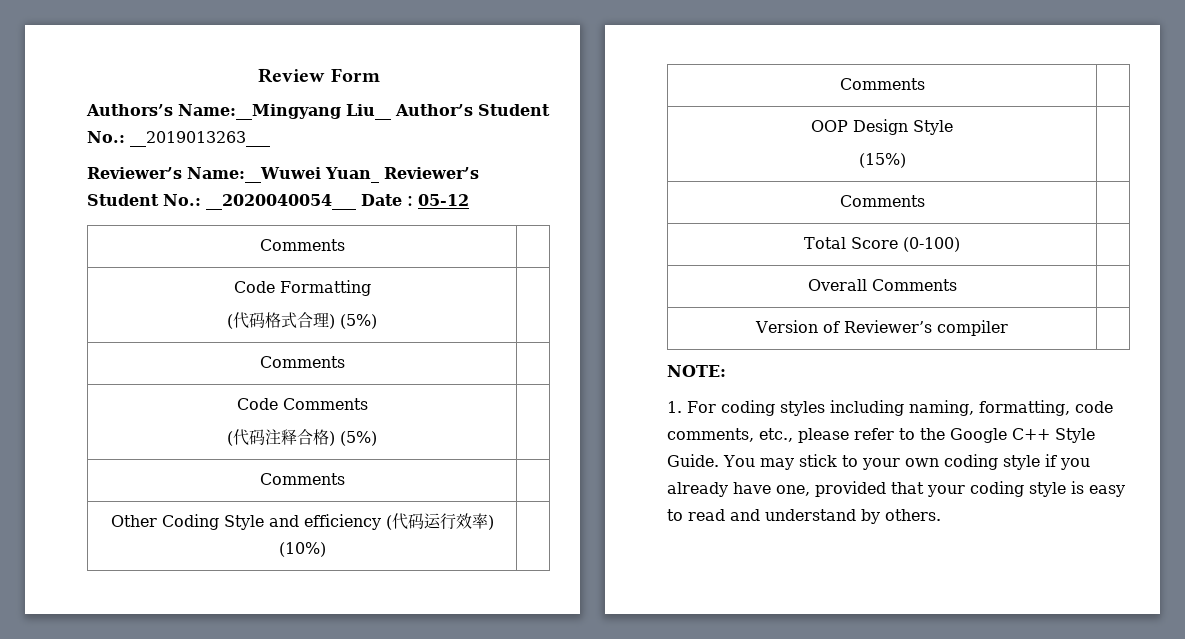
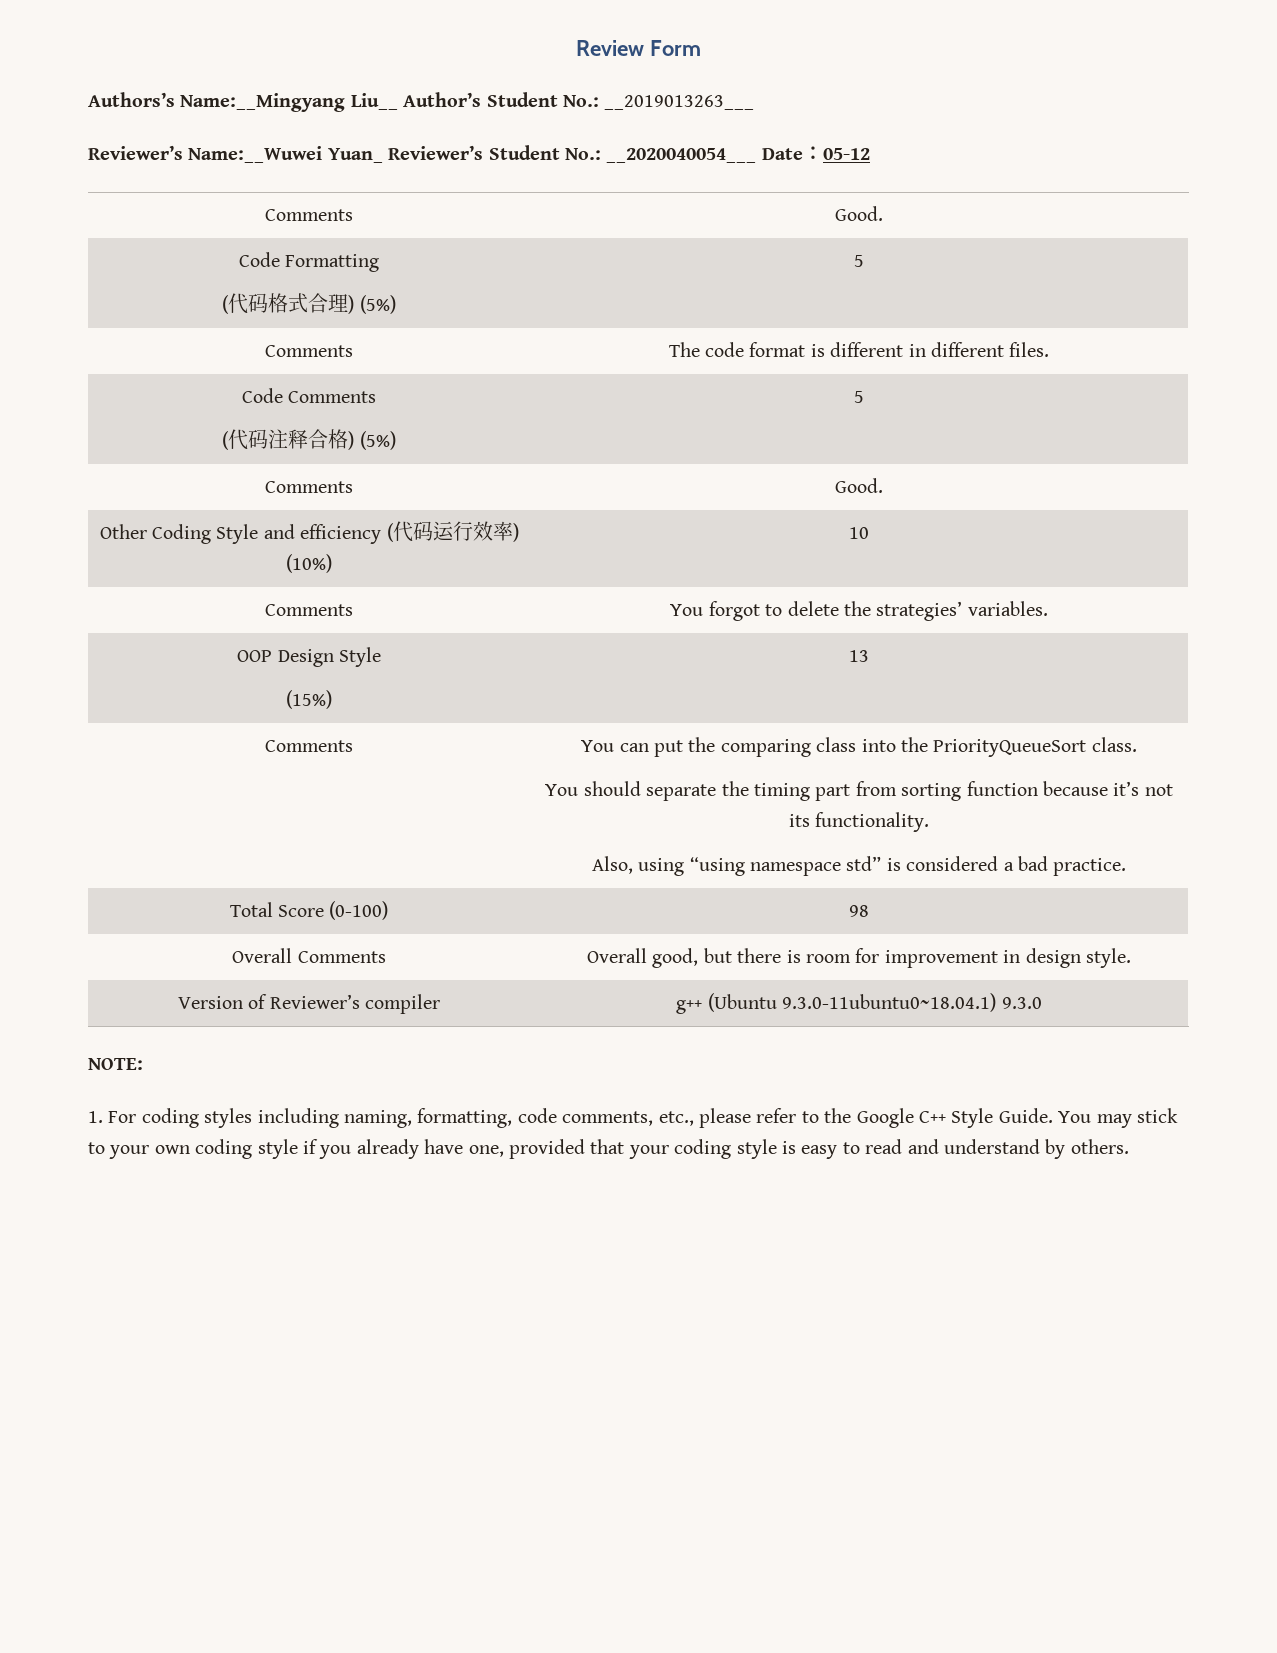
  Reviewer’s Name:__Wuwei Yuan_ Reviewer’s Student No.: __2020040054___ Date：05-12
- Comments |
+ Comments | Good.
  Code Formatting
- (代码格式合理) (5%) |
- Comments |
+ (代码格式合理) (5%) | 5
+ Comments | The code format is different in different files.
  Code Comments
- (代码注释合格) (5%) |
- Comments |
+ (代码注释合格) (5%) | 5
+ Comments | Good.
- Other Coding Style and efficiency (代码运行效率) (10%) |
- Comments |
+ Other Coding Style and efficiency (代码运行效率) (10%) | 10
+ Comments | You forgot to delete the strategies’ variables.
  OOP Design Style
- (15%) |
- Comments |
+ (15%) | 13
+ Comments | You can put the comparing class into the PriorityQueueSort class.
+ You should separate the timing part from sorting function because it’s not its functionality.
+ Also, using “using namespace std” is considered a bad practice.
- Total Score (0-100) |
+ Total Score (0-100) | 98
- Overall Comments |
+ Overall Comments | Overall good, but there is room for improvement in design style.
- Version of Reviewer’s compiler |
+ Version of Reviewer’s compiler | g++ (Ubuntu 9.3.0-11ubuntu0~18.04.1) 9.3.0

